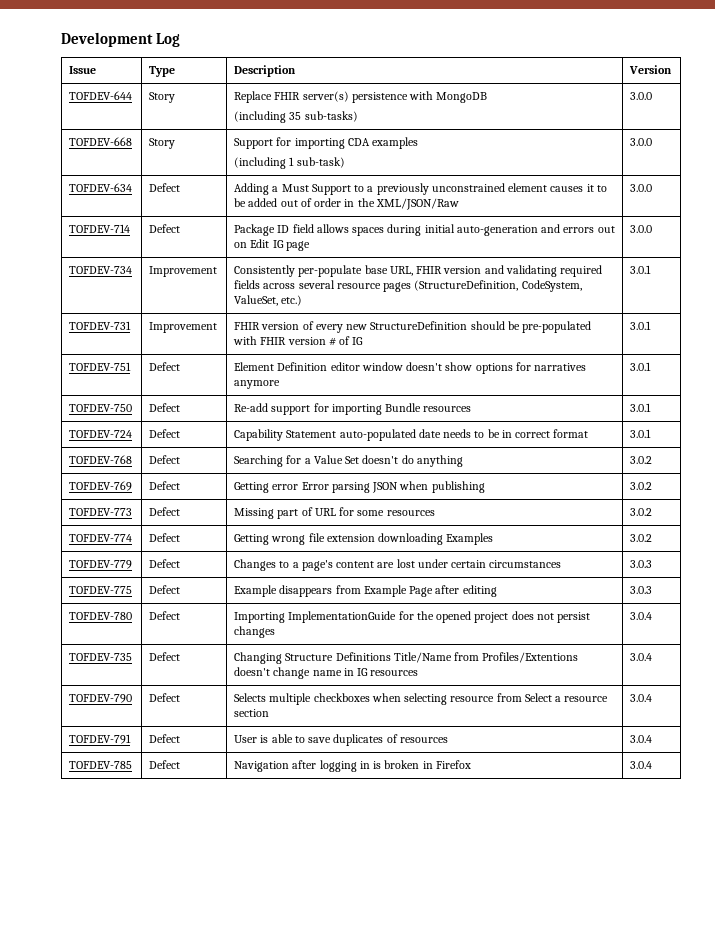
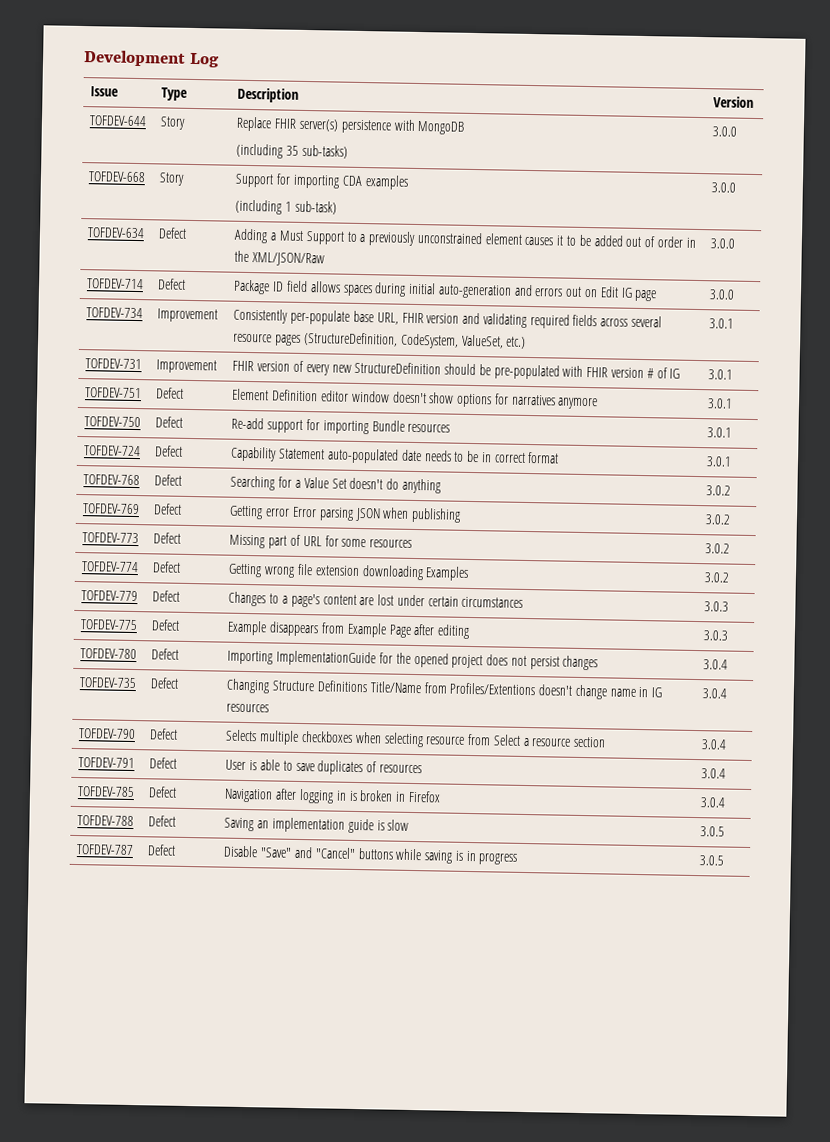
+ TOFDEV-788 | Defect | Saving an implementation guide is slow | 3.0.5
+ TOFDEV-787 | Defect | Disable "Save" and "Cancel" buttons while saving is in progress | 3.0.5

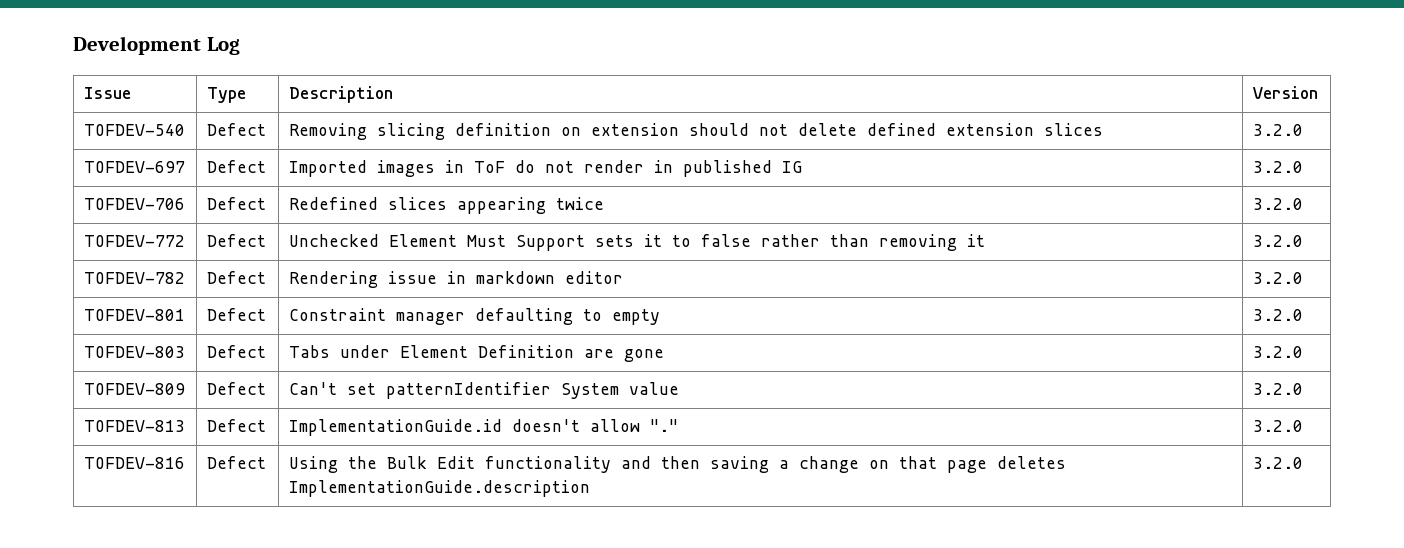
- TOFDEV-644 | Story | Replace FHIR server(s) persistence with MongoDB
- (including 35 sub-tasks) | 3.0.0
- TOFDEV-668 | Story | Support for importing CDA examples
- (including 1 sub-task) | 3.0.0
- TOFDEV-634 | Defect | Adding a Must Support to a previously unconstrained element causes it to be added out of order in the XML/JSON/Raw | 3.0.0
- TOFDEV-714 | Defect | Package ID field allows spaces during initial auto-generation and errors out on Edit IG page | 3.0.0
- TOFDEV-734 | Improvement | Consistently per-populate base URL, FHIR version and validating required fields across several resource pages (StructureDefinition, CodeSystem, ValueSet, etc.) | 3.0.1
- TOFDEV-731 | Improvement | FHIR version of every new StructureDefinition should be pre-populated with FHIR version # of IG | 3.0.1
- TOFDEV-751 | Defect | Element Definition editor window doesn't show options for narratives anymore | 3.0.1
- TOFDEV-750 | Defect | Re-add support for importing Bundle resources | 3.0.1
- TOFDEV-724 | Defect | Capability Statement auto-populated date needs to be in correct format | 3.0.1
- TOFDEV-768 | Defect | Searching for a Value Set doesn't do anything | 3.0.2
- TOFDEV-769 | Defect | Getting error Error parsing JSON when publishing | 3.0.2
- TOFDEV-773 | Defect | Missing part of URL for some resources | 3.0.2
- TOFDEV-774 | Defect | Getting wrong file extension downloading Examples | 3.0.2
- TOFDEV-779 | Defect | Changes to a page's content are lost under certain circumstances | 3.0.3
- TOFDEV-775 | Defect | Example disappears from Example Page after editing | 3.0.3
- TOFDEV-780 | Defect | Importing ImplementationGuide for the opened project does not persist changes | 3.0.4
- TOFDEV-735 | Defect | Changing Structure Definitions Title/Name from Profiles/Extentions doesn't change name in IG resources | 3.0.4
- TOFDEV-790 | Defect | Selects multiple checkboxes when selecting resource from Select a resource section | 3.0.4
- TOFDEV-791 | Defect | User is able to save duplicates of resources | 3.0.4
- TOFDEV-785 | Defect | Navigation after logging in is broken in Firefox | 3.0.4
- TOFDEV-788 | Defect | Saving an implementation guide is slow | 3.0.5
- TOFDEV-787 | Defect | Disable "Save" and "Cancel" buttons while saving is in progress | 3.0.5
+ TOFDEV-540 | Defect | Removing slicing definition on extension should not delete defined extension slices | 3.2.0
+ TOFDEV-697 | Defect | Imported images in ToF do not render in published IG | 3.2.0
+ TOFDEV-706 | Defect | Redefined slices appearing twice | 3.2.0
+ TOFDEV-772 | Defect | Unchecked Element Must Support sets it to false rather than removing it | 3.2.0
+ TOFDEV-782 | Defect | Rendering issue in markdown editor | 3.2.0
+ TOFDEV-801 | Defect | Constraint manager defaulting to empty | 3.2.0
+ TOFDEV-803 | Defect | Tabs under Element Definition are gone | 3.2.0
+ TOFDEV-809 | Defect | Can't set patternIdentifier System value | 3.2.0
+ TOFDEV-813 | Defect | ImplementationGuide.id doesn't allow "." | 3.2.0
+ TOFDEV-816 | Defect | Using the Bulk Edit functionality and then saving a change on that page deletes ImplementationGuide.description | 3.2.0

